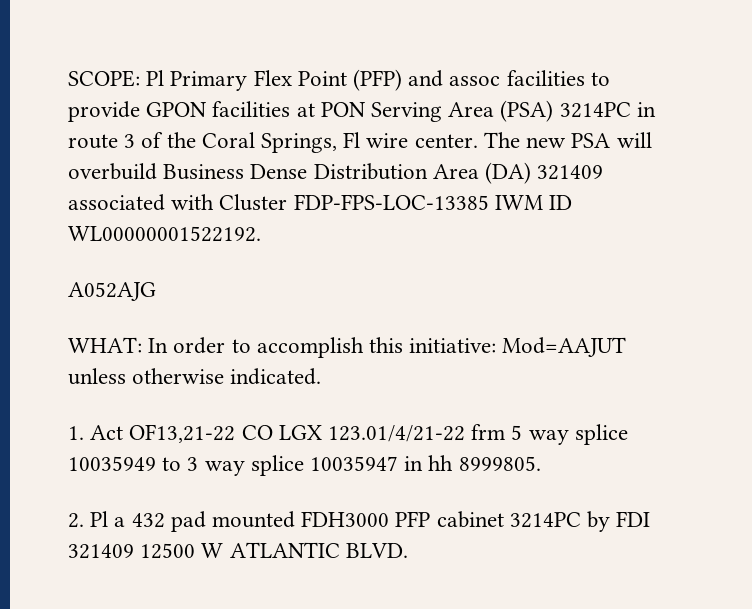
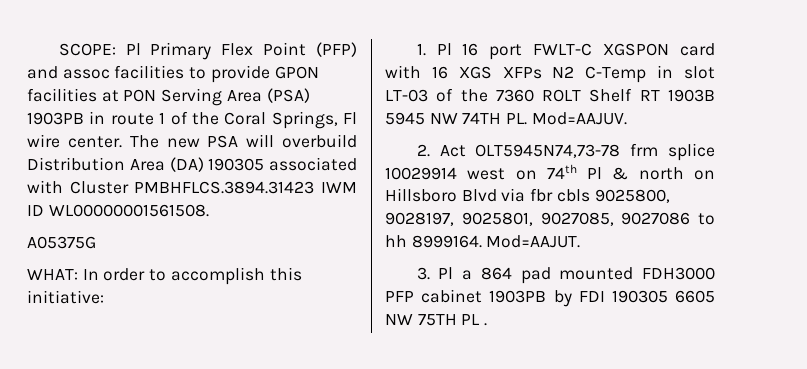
- SCOPE: Pl Primary Flex Point (PFP) and assoc facilities to provide GPON facilities at PON Serving Area (PSA) 3214PC in route 3 of the Coral Springs, Fl wire center.
+ SCOPE: Pl Primary Flex Point (PFP) and assoc facilities to provide GPON facilities at PON Serving Area (PSA) 1903PB in route 1 of the Coral Springs, Fl wire center.
- The new PSA will overbuild Business Dense Distribution Area (DA) 321409 associated with Cluster FDP-FPS-LOC-13385 IWM ID WL00000001522192.
- A052AJG
+ The new PSA will overbuild Distribution Area (DA) 190305 associated with Cluster PMBHFLCS.3894.31423 IWM ID WL00000001561508.
+ A05375G
- WHAT: In order to accomplish this initiative: Mod=AAJUT unless otherwise indicated.
- 1. Act OF13,21-22 CO LGX 123.01/4/21-22 frm 5 way splice 10035949 to 3 way splice 10035947 in hh 8999805.
- 2. Pl a 432 pad mounted FDH3000 PFP cabinet 3214PC by FDI 321409 12500 W ATLANTIC BLVD.
+ WHAT: In order to accomplish this initiative:
+ 1. Pl 16 port FWLT-C XGSPON card with 16 XGS XFPs N2 C-Temp in slot LT-03 of the 7360 ROLT Shelf RT 1903B 5945 NW 74TH PL. Mod=AAJUV.
+ 2. Act OLT5945N74,73-78 frm splice 10029914 west on 74th Pl & north on Hillsboro Blvd via fbr cbls 9025800, 9028197, 9025801, 9027085, 9027086 to hh 8999164. Mod=AAJUT.
+ 3. Pl a 864 pad mounted FDH3000 PFP cabinet 1903PB by FDI 190305 6605 NW 75TH PL .

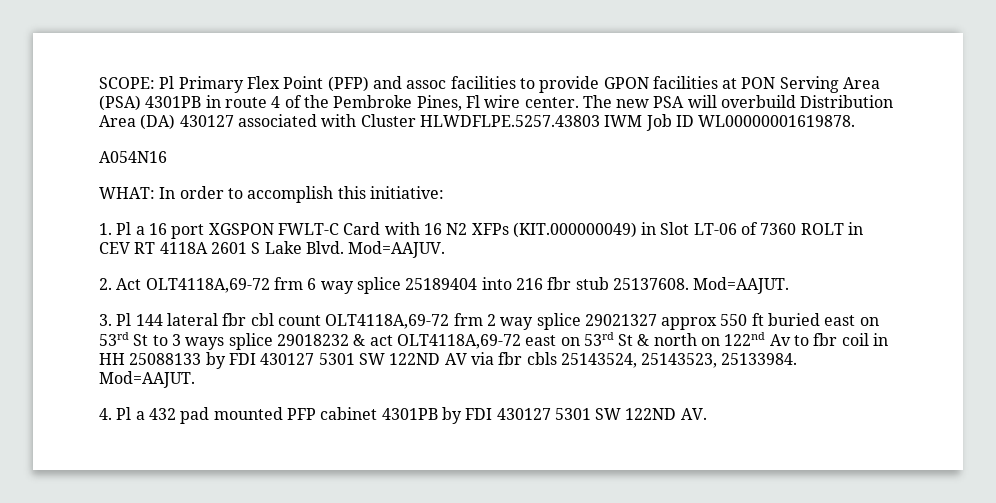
- SCOPE: Pl Primary Flex Point (PFP) and assoc facilities to provide GPON facilities at PON Serving Area (PSA) 1903PB in route 1 of the Coral Springs, Fl wire center.
+ SCOPE: Pl Primary Flex Point (PFP) and assoc facilities to provide GPON facilities at PON Serving Area (PSA) 4301PB in route 4 of the Pembroke Pines, Fl wire center.
- The new PSA will overbuild Distribution Area (DA) 190305 associated with Cluster PMBHFLCS.3894.31423 IWM ID WL00000001561508.
- A05375G
+ The new PSA will overbuild Distribution Area (DA) 430127 associated with Cluster HLWDFLPE.5257.43803 IWM Job ID WL00000001619878.
+ A054N16
- 1. Pl 16 port FWLT-C XGSPON card with 16 XGS XFPs N2 C-Temp in slot LT-03 of the 7360 ROLT Shelf RT 1903B 5945 NW 74TH PL. Mod=AAJUV.
- 2. Act OLT5945N74,73-78 frm splice 10029914 west on 74th Pl & north on Hillsboro Blvd via fbr cbls 9025800, 9028197, 9025801, 9027085, 9027086 to hh 8999164. Mod=AAJUT.
- 3. Pl a 864 pad mounted FDH3000 PFP cabinet 1903PB by FDI 190305 6605 NW 75TH PL .
+ 1. Pl a 16 port XGSPON FWLT-C Card with 16 N2 XFPs (KIT.000000049) in Slot LT-06 of 7360 ROLT in CEV RT 4118A 2601 S Lake Blvd. Mod=AAJUV.
+ 2. Act OLT4118A,69-72 frm 6 way splice 25189404 into 216 fbr stub 25137608. Mod=AAJUT.
+ 3. Pl 144 lateral fbr cbl count OLT4118A,69-72 frm 2 way splice 29021327 approx 550 ft buried east on 53rd St to 3 ways splice 29018232 & act OLT4118A,69-72 east on 53rd St & north on 122nd Av to fbr coil in HH 25088133 by FDI 430127 5301 SW 122ND AV via fbr cbls 25143524, 25143523, 25133984. Mod=AAJUT.
+ 4. Pl a 432 pad mounted PFP cabinet 4301PB by FDI 430127 5301 SW 122ND AV.

